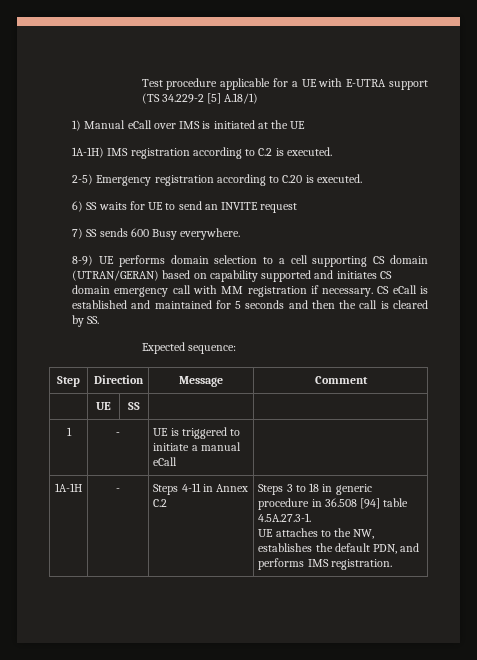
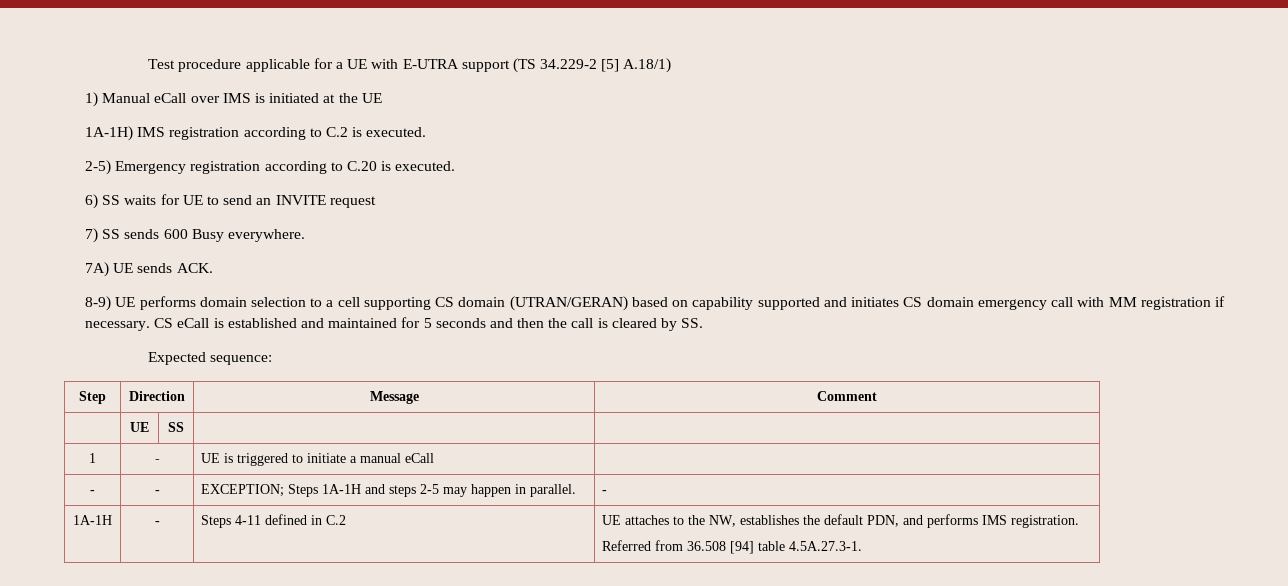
+ 7A) UE sends ACK.
+ - | - | EXCEPTION; Steps 1A-1H and steps 2-5 may happen in parallel. | -
- 1A-1H | - | Steps 4-11 in Annex C.2 | Steps 3 to 18 in generic procedure in 36.508 [94] table 4.5A.27.3-1.
- UE attaches to the NW, establishes the default PDN, and performs IMS registration.
+ 1A-1H | - | Steps 4-11 defined in C.2 | UE attaches to the NW, establishes the default PDN, and performs IMS registration.
+ Referred from 36.508 [94] table 4.5A.27.3-1.

